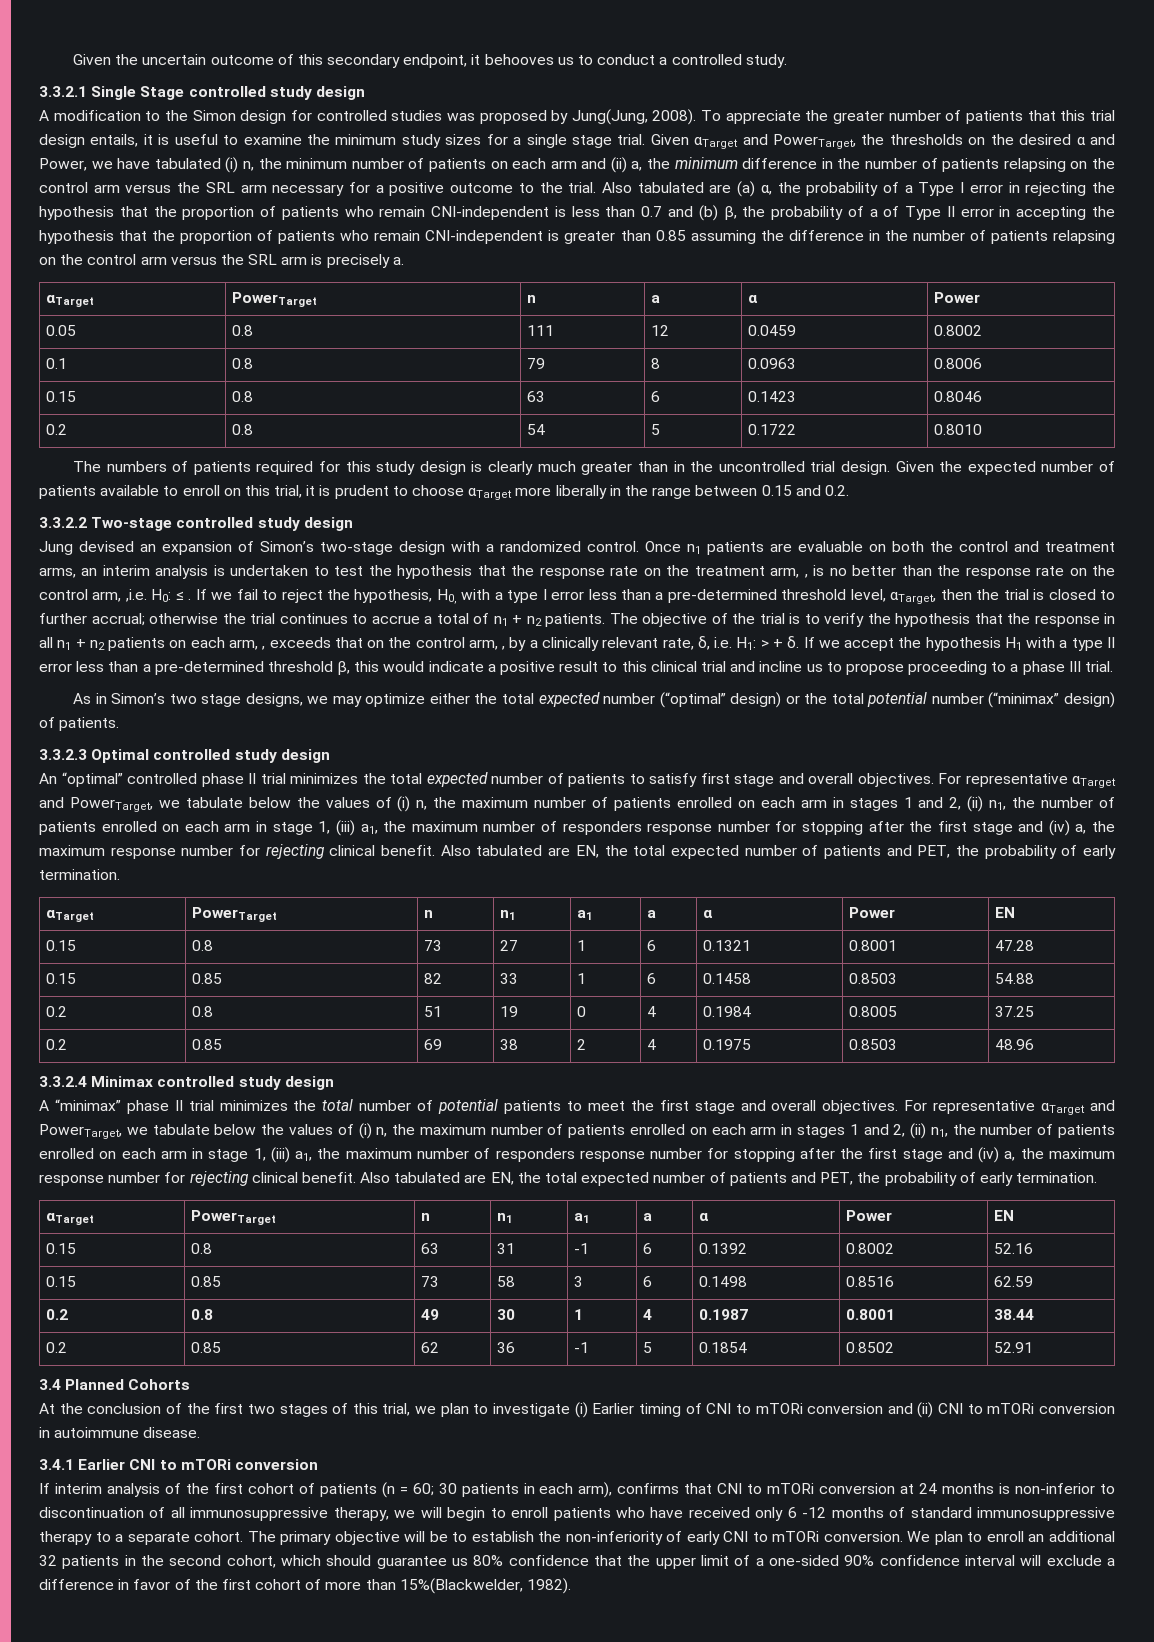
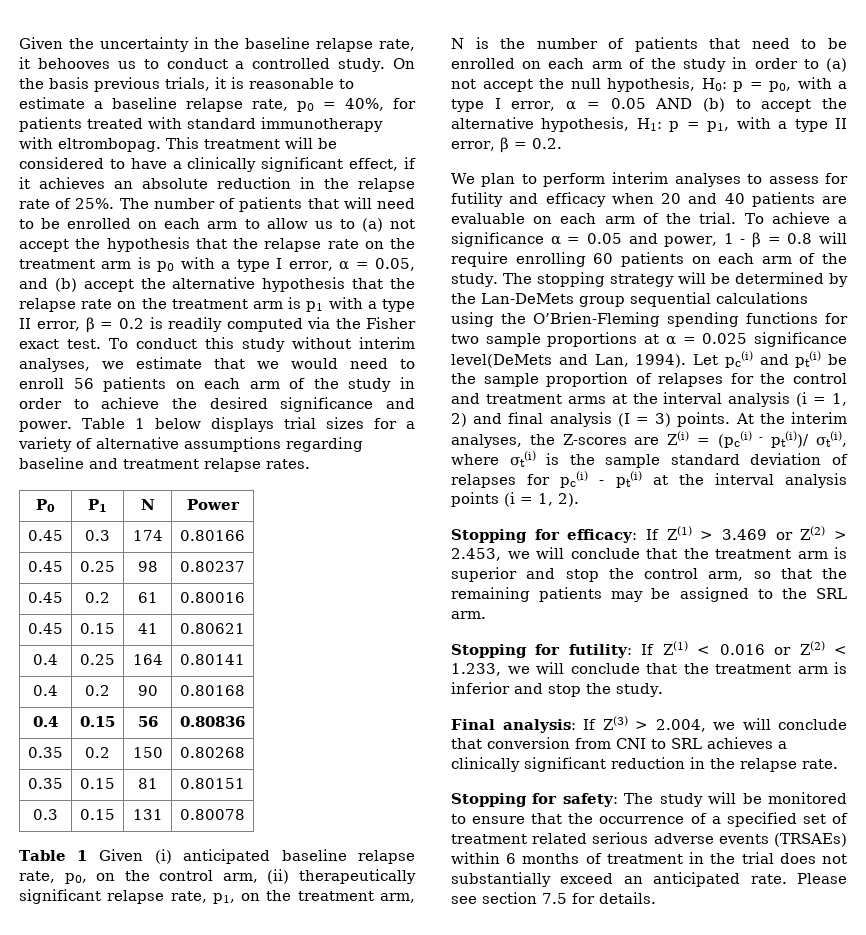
- Given the uncertain outcome of this secondary endpoint, it behooves us to conduct a controlled study.
- 3.3.2.1 Single Stage controlled study design
- A modification to the Simon design for controlled studies was proposed by Jung(Jung, 2008). To appreciate the greater number of patients that this trial design entails, it is useful to examine the minimum study sizes for a single stage trial. Given αTarget and PowerTarget, the thresholds on the desired α and Power, we have tabulated (i) n, the minimum number of patients on each arm and (ii) a, the minimum difference in the number of patients relapsing on the control arm versus the SRL arm necessary for a positive outcome to the trial. Also tabulated are (a) α, the probability of a Type I error in rejecting the hypothesis that the proportion of patients who remain CNI-independent is less than 0.7 and (b) β, the probability of a of Type II error in accepting the hypothesis that the proportion of patients who remain CNI-independent is greater than 0.85 assuming the difference in the number of patients relapsing on the control arm versus the SRL arm is precisely a.
- αTarget | PowerTarget | n | a | α | Power
- 0.05 | 0.8 | 111 | 12 | 0.0459 | 0.8002
- 0.1 | 0.8 | 79 | 8 | 0.0963 | 0.8006
- 0.15 | 0.8 | 63 | 6 | 0.1423 | 0.8046
- 0.2 | 0.8 | 54 | 5 | 0.1722 | 0.8010
- The numbers of patients required for this study design is clearly much greater than in the uncontrolled trial design. Given the expected number of patients available to enroll on this trial, it is prudent to choose αTarget more liberally in the range between 0.15 and 0.2.
- 3.3.2.2 Two-stage controlled study design
- Jung devised an expansion of Simon’s two-stage design with a randomized control. Once n1 patients are evaluable on both the control and treatment arms, an interim analysis is undertaken to test the hypothesis that the response rate on the treatment arm, , is no better than the response rate on the control arm, ,i.e. H0: ≤ . If we fail to reject the hypothesis, H0, with a type I error less than a pre-determined threshold level, αTarget, then the trial is closed to further accrual; otherwise the trial continues to accrue a total of n1 + n2 patients. The objective of the trial is to verify the hypothesis that the response in all n1 + n2 patients on each arm, , exceeds that on the control arm, , by a clinically relevant rate, δ, i.e. H1: > + δ. If we accept the hypothesis H1 with a type II error less than a pre-determined threshold β, this would indicate a positive result to this clinical trial and incline us to propose proceeding to a phase III trial.
- As in Simon’s two stage designs, we may optimize either the total expected number (“optimal” design) or the total potential number (“minimax” design) of patients.
- 3.3.2.3 Optimal controlled study design
- An “optimal” controlled phase II trial minimizes the total expected number of patients to satisfy first stage and overall objectives. For representative αTarget and PowerTarget, we tabulate below the values of (i) n, the maximum number of patients enrolled on each arm in stages 1 and 2, (ii) n1, the number of patients enrolled on each arm in stage 1, (iii) a1, the maximum number of responders response number for stopping after the first stage and (iv) a, the maximum response number for rejecting clinical benefit. Also tabulated are EN, the total expected number of patients and PET, the probability of early termination.
- αTarget | PowerTarget | n | n1 | a1 | a | α | Power | EN
- 0.15 | 0.8 | 73 | 27 | 1 | 6 | 0.1321 | 0.8001 | 47.28
- 0.15 | 0.85 | 82 | 33 | 1 | 6 | 0.1458 | 0.8503 | 54.88
- 0.2 | 0.8 | 51 | 19 | 0 | 4 | 0.1984 | 0.8005 | 37.25
- 0.2 | 0.85 | 69 | 38 | 2 | 4 | 0.1975 | 0.8503 | 48.96
- 3.3.2.4 Minimax controlled study design
- A “minimax” phase II trial minimizes the total number of potential patients to meet the first stage and overall objectives. For representative αTarget and PowerTarget, we tabulate below the values of (i) n, the maximum number of patients enrolled on each arm in stages 1 and 2, (ii) n1, the number of patients enrolled on each arm in stage 1, (iii) a1, the maximum number of responders response number for stopping after the first stage and (iv) a, the maximum response number for rejecting clinical benefit. Also tabulated are EN, the total expected number of patients and PET, the probability of early termination.
- αTarget | PowerTarget | n | n1 | a1 | a | α | Power | EN
- 0.15 | 0.8 | 63 | 31 | -1 | 6 | 0.1392 | 0.8002 | 52.16
- 0.15 | 0.85 | 73 | 58 | 3 | 6 | 0.1498 | 0.8516 | 62.59
- 0.2 | 0.8 | 49 | 30 | 1 | 4 | 0.1987 | 0.8001 | 38.44
- 0.2 | 0.85 | 62 | 36 | -1 | 5 | 0.1854 | 0.8502 | 52.91
- 3.4 Planned Cohorts
- At the conclusion of the first two stages of this trial, we plan to investigate (i) Earlier timing of CNI to mTORi conversion and (ii) CNI to mTORi conversion in autoimmune disease.
- 3.4.1 Earlier CNI to mTORi conversion
- If interim analysis of the first cohort of patients (n = 60; 30 patients in each arm), confirms that CNI to mTORi conversion at 24 months is non-inferior to discontinuation of all immunosuppressive therapy, we will begin to enroll patients who have received only 6 -12 months of standard immunosuppressive therapy to a separate cohort. The primary objective will be to establish the non-inferiority of early CNI to mTORi conversion. We plan to enroll an additional 32 patients in the second cohort, which should guarantee us 80% confidence that the upper limit of a one-sided 90% confidence interval will exclude a difference in favor of the first cohort of more than 15%(Blackwelder, 1982).
+ Given the uncertainty in the baseline relapse rate, it behooves us to conduct a controlled study. On the basis previous trials, it is reasonable to estimate a baseline relapse rate, p0 = 40%, for patients treated with standard immunotherapy with eltrombopag. This treatment will be considered to have a clinically significant effect, if it achieves an absolute reduction in the relapse rate of 25%. The number of patients that will need to be enrolled on each arm to allow us to (a) not accept the hypothesis that the relapse rate on the treatment arm is p0 with a type I error, α = 0.05, and (b) accept the alternative hypothesis that the relapse rate on the treatment arm is p1 with a type II error, β = 0.2 is readily computed via the Fisher exact test. To conduct this study without interim analyses, we estimate that we would need to enroll 56 patients on each arm of the study in order to achieve the desired significance and power. Table 1 below displays trial sizes for a variety of alternative assumptions regarding baseline and treatment relapse rates.
+ P0 | P1 | N | Power
+ 0.45 | 0.3 | 174 | 0.80166
+ 0.45 | 0.25 | 98 | 0.80237
+ 0.45 | 0.2 | 61 | 0.80016
+ 0.45 | 0.15 | 41 | 0.80621
+ 0.4 | 0.25 | 164 | 0.80141
+ 0.4 | 0.2 | 90 | 0.80168
+ 0.4 | 0.15 | 56 | 0.80836
+ 0.35 | 0.2 | 150 | 0.80268
+ 0.35 | 0.15 | 81 | 0.80151
+ 0.3 | 0.15 | 131 | 0.80078
+ Table 1 Given (i) anticipated baseline relapse rate, p0, on the control arm, (ii) therapeutically significant relapse rate, p1, on the treatment arm, N is the number of patients that need to be enrolled on each arm of the study in order to (a) not accept the null hypothesis, H0: p = p0, with a type I error, α = 0.05 AND (b) to accept the alternative hypothesis, H1: p = p1, with a type II error, β = 0.2.
+ We plan to perform interim analyses to assess for futility and efficacy when 20 and 40 patients are evaluable on each arm of the trial. To achieve a significance α = 0.05 and power, 1 - β = 0.8 will require enrolling 60 patients on each arm of the study. The stopping strategy will be determined by the Lan-DeMets group sequential calculations using the O’Brien-Fleming spending functions for two sample proportions at α = 0.025 significance level(DeMets and Lan, 1994). Let pc(i) and pt(i) be the sample proportion of relapses for the control and treatment arms at the interval analysis (i = 1, 2) and final analysis (I = 3) points. At the interim analyses, the Z-scores are Z(i) = (pc(i) - pt(i))/ σt(i), where σt(i) is the sample standard deviation of relapses for pc(i) - pt(i) at the interval analysis points (i = 1, 2).
+ Stopping for efficacy: If Z(1) > 3.469 or Z(2) > 2.453, we will conclude that the treatment arm is superior and stop the control arm, so that the remaining patients may be assigned to the SRL arm.
+ Stopping for futility: If Z(1) < 0.016 or Z(2) < 1.233, we will conclude that the treatment arm is inferior and stop the study.
+ Final analysis: If Z(3) > 2.004, we will conclude that conversion from CNI to SRL achieves a clinically significant reduction in the relapse rate.
+ Stopping for safety: The study will be monitored to ensure that the occurrence of a specified set of treatment related serious adverse events (TRSAEs) within 6 months of treatment in the trial does not substantially exceed an anticipated rate. Please see section 7.5 for details.

